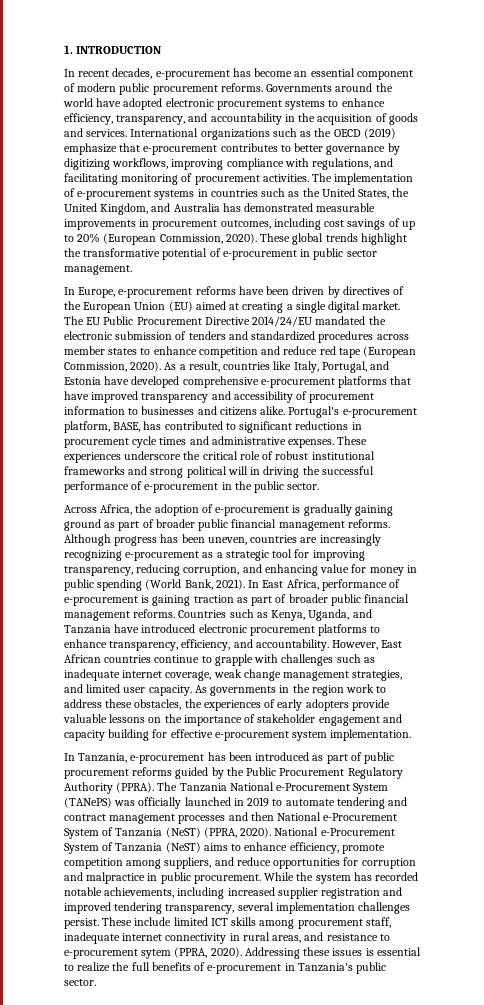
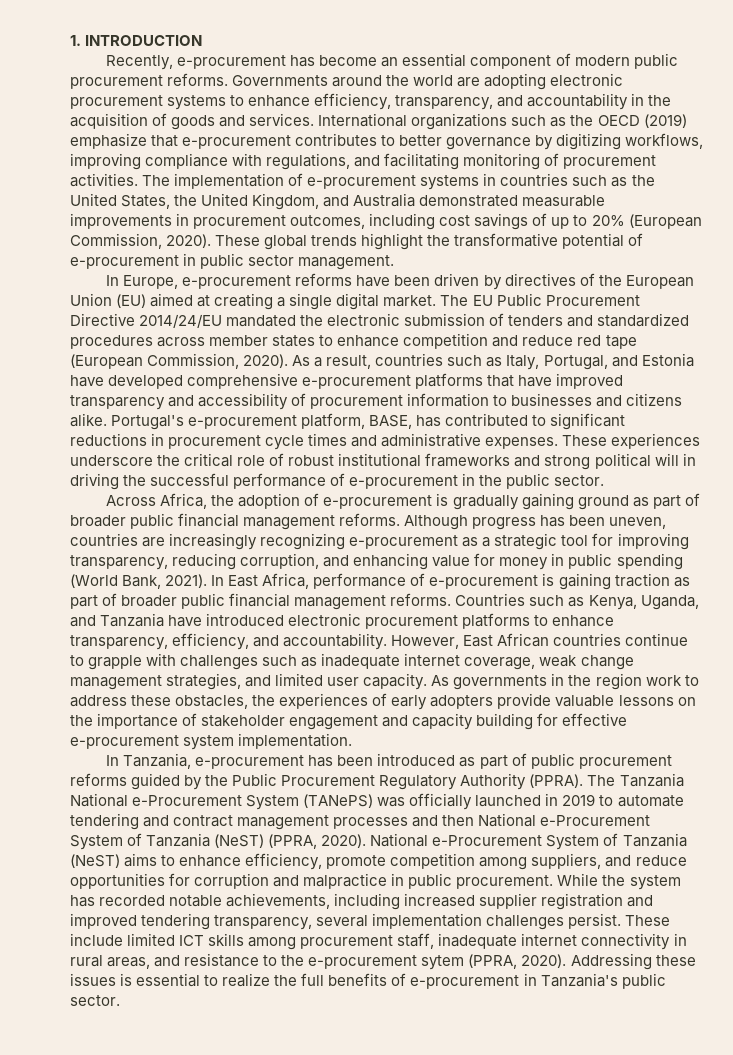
- In recent decades, e-procurement has become an essential component of modern public procurement reforms.
+ Recently, e-procurement has become an essential component of modern public procurement reforms.
- Governments around the world have adopted electronic procurement systems to enhance efficiency, transparency, and accountability in the acquisition of goods and services.
+ Governments around the world are adopting electronic procurement systems to enhance efficiency, transparency, and accountability in the acquisition of goods and services.
- The implementation of e-procurement systems in countries such as the United States, the United Kingdom, and Australia has demonstrated measurable improvements in procurement outcomes, including cost savings of up to 20% (European Commission, 2020).
+ The implementation of e-procurement systems in countries such as the United States, the United Kingdom, and Australia demonstrated measurable improvements in procurement outcomes, including cost savings of up to 20% (European Commission, 2020).
- As a result, countries like Italy, Portugal, and Estonia have developed comprehensive e-procurement platforms that have improved transparency and accessibility of procurement information to businesses and citizens alike.
+ As a result, countries such as Italy, Portugal, and Estonia have developed comprehensive e-procurement platforms that have improved transparency and accessibility of procurement information to businesses and citizens alike.
- These include limited ICT skills among procurement staff, inadequate internet connectivity in rural areas, and resistance to e-procurement sytem (PPRA, 2020).
+ These include limited ICT skills among procurement staff, inadequate internet connectivity in rural areas, and resistance to the e-procurement sytem (PPRA, 2020).

